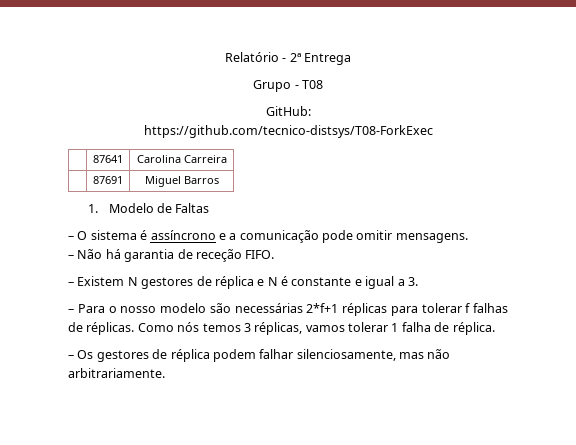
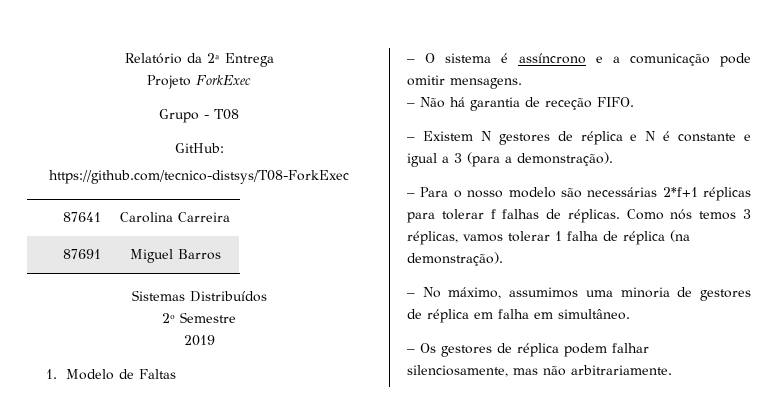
- Relatório - 2ª Entrega
+ Relatório da 2ª Entrega
+ Projeto ForkExec
+ Sistemas Distribuídos
+ 2º Semestre
+ 2019
- – Existem N gestores de réplica e N é constante e igual a 3.
+ – Existem N gestores de réplica e N é constante e igual a 3 (para a demonstração).
- Como nós temos 3 réplicas, vamos tolerar 1 falha de réplica.
+ Como nós temos 3 réplicas, vamos tolerar 1 falha de réplica (na demonstração).
+ – No máximo, assumimos uma minoria de gestores de réplica em falha em simultâneo.

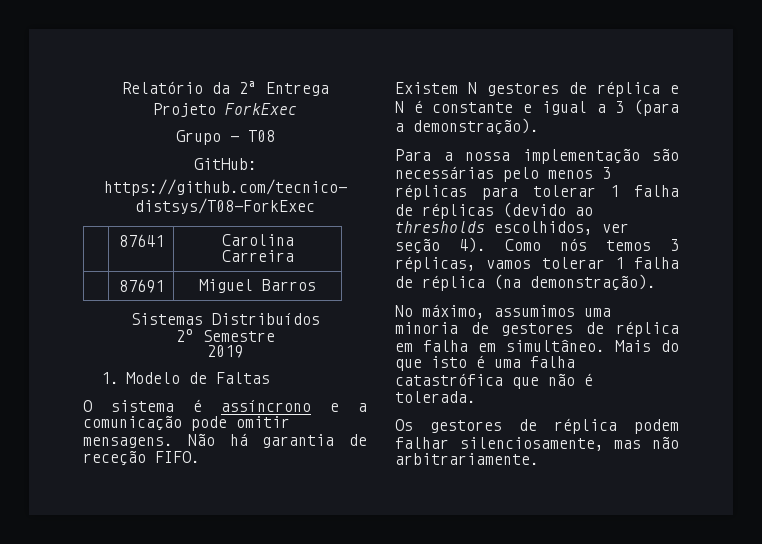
- – O sistema é assíncrono e a comunicação pode omitir mensagens.
- – Não há garantia de receção FIFO.
+ O sistema é assíncrono e a comunicação pode omitir mensagens. Não há garantia de receção FIFO.
- – Existem N gestores de réplica e N é constante e igual a 3 (para a demonstração).
+ Existem N gestores de réplica e N é constante e igual a 3 (para a demonstração).
- – Para o nosso modelo são necessárias 2*f+1 réplicas para tolerar f falhas de réplicas.
+ Para a nossa implementação são necessárias pelo menos 3 réplicas para tolerar 1 falha de réplicas (devido ao thresholds escolhidos, ver seção 4).
- – No máximo, assumimos uma minoria de gestores de réplica em falha em simultâneo.
- – Os gestores de réplica podem falhar silenciosamente, mas não arbitrariamente.
+ No máximo, assumimos uma minoria de gestores de réplica em falha em simultâneo. Mais do que isto é uma falha catastrófica que não é tolerada.
+ Os gestores de réplica podem falhar silenciosamente, mas não arbitrariamente.

